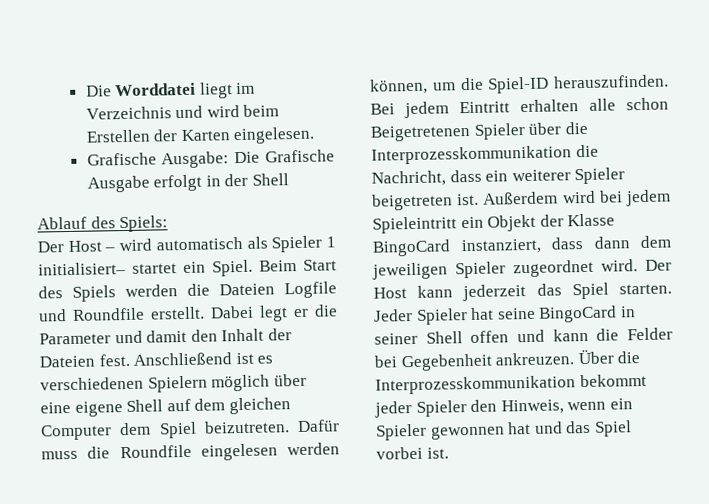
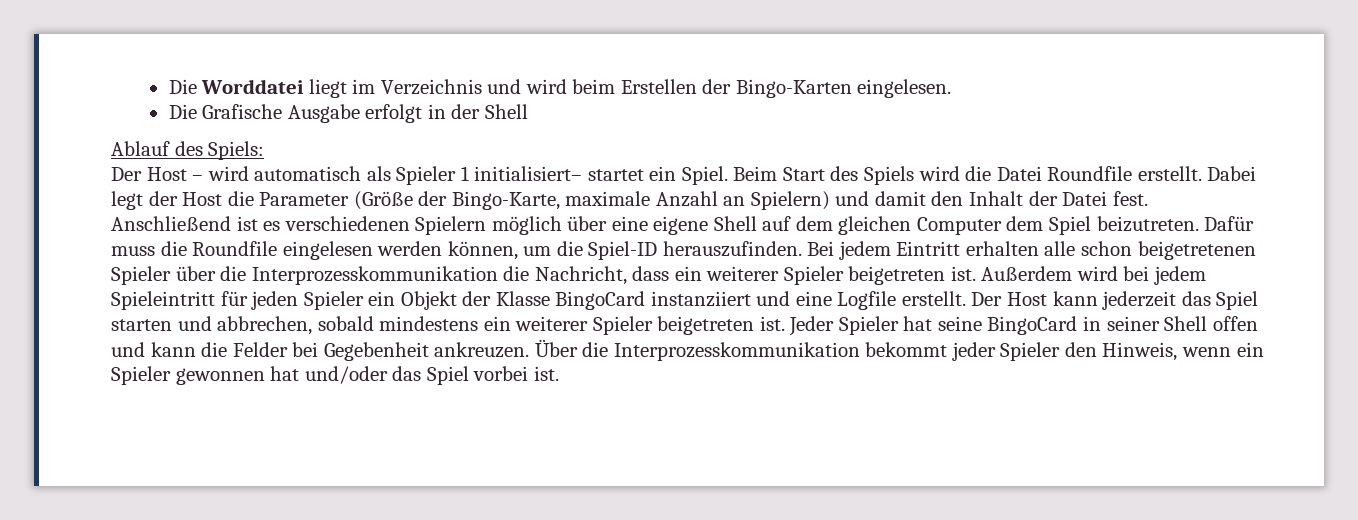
- Die Worddatei liegt im Verzeichnis und wird beim Erstellen der Karten eingelesen.
+ Die Worddatei liegt im Verzeichnis und wird beim Erstellen der Bingo-Karten eingelesen.
- Grafische Ausgabe: Die Grafische Ausgabe erfolgt in der Shell
+ Die Grafische Ausgabe erfolgt in der Shell
- Beim Start des Spiels werden die Dateien Logfile und Roundfile erstellt. Dabei legt er die Parameter und damit den Inhalt der Dateien fest.
+ Beim Start des Spiels wird die Datei Roundfile erstellt. Dabei legt der Host die Parameter (Größe der Bingo-Karte, maximale Anzahl an Spielern) und damit den Inhalt der Datei fest.
- Bei jedem Eintritt erhalten alle schon Beigetretenen Spieler über die Interprozesskommunikation die Nachricht, dass ein weiterer Spieler beigetreten ist.
+ Bei jedem Eintritt erhalten alle schon beigetretenen Spieler über die Interprozesskommunikation die Nachricht, dass ein weiterer Spieler beigetreten ist.
- Außerdem wird bei jedem Spieleintritt ein Objekt der Klasse BingoCard instanziert, dass dann dem jeweiligen Spieler zugeordnet wird.
+ Außerdem wird bei jedem Spieleintritt für jeden Spieler ein Objekt der Klasse BingoCard instanziiert und eine Logfile erstellt.
- Der Host kann jederzeit das Spiel starten.
+ Der Host kann jederzeit das Spiel starten und abbrechen, sobald mindestens ein weiterer Spieler beigetreten ist.
- Über die Interprozesskommunikation bekommt jeder Spieler den Hinweis, wenn ein Spieler gewonnen hat und das Spiel vorbei ist.
+ Über die Interprozesskommunikation bekommt jeder Spieler den Hinweis, wenn ein Spieler gewonnen hat und/oder das Spiel vorbei ist.

